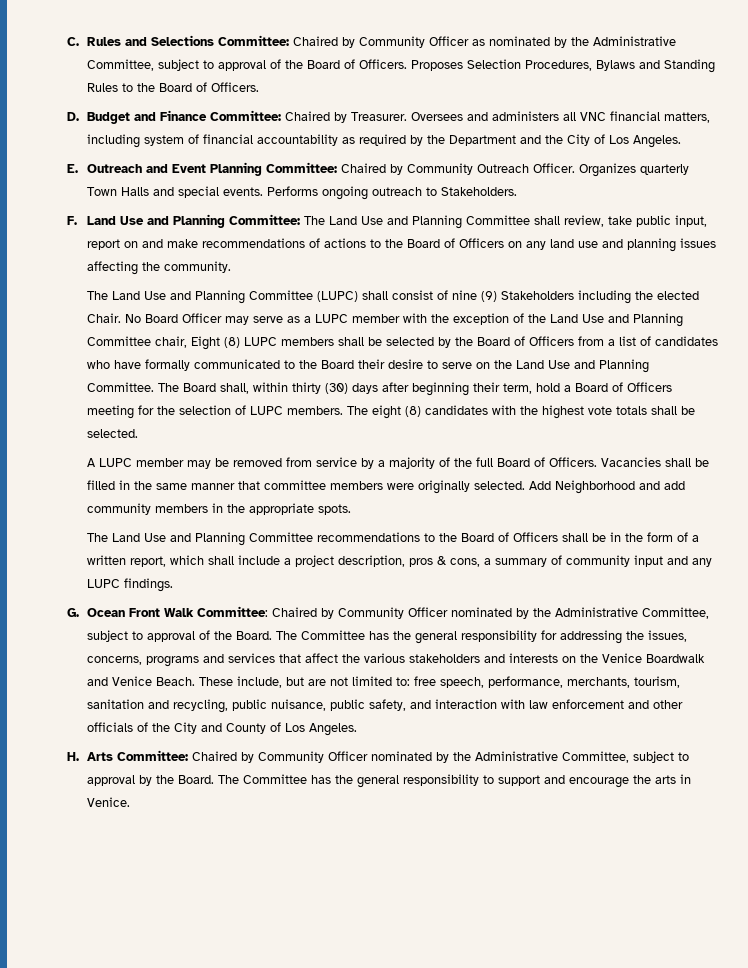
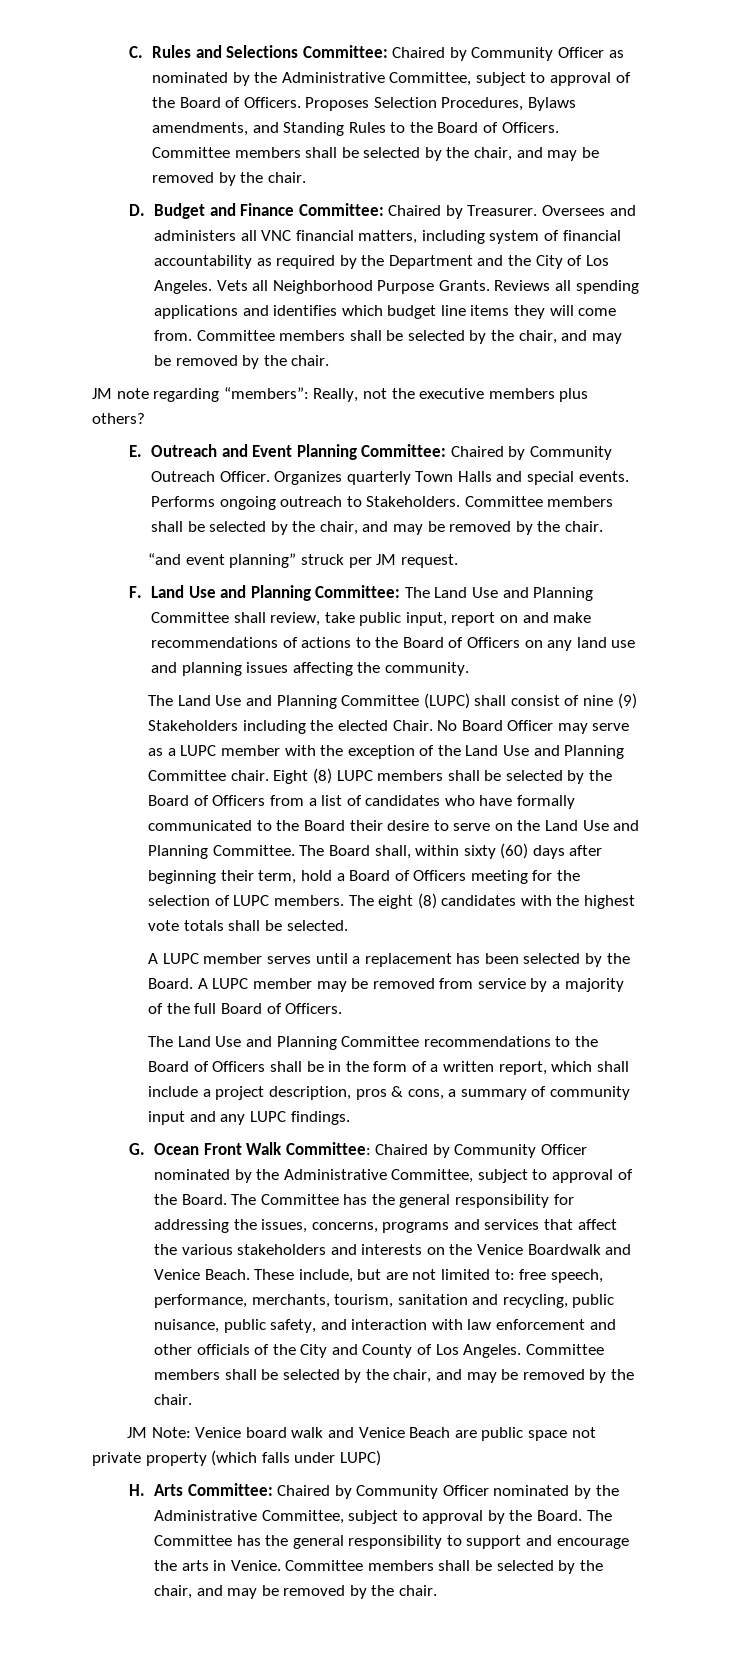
- Proposes Selection Procedures, Bylaws and Standing Rules to the Board of Officers.
+ Proposes Selection Procedures, Bylaws amendments, and Standing Rules to the Board of Officers. Committee members shall be selected by the chair, and may be removed by the chair.
+ Vets all Neighborhood Purpose Grants. Reviews all spending applications and identifies which budget line items they will come from. Committee members shall be selected by the chair, and may be removed by the chair.
+ JM note regarding “members”: Really, not the executive members plus others?
- Performs ongoing outreach to Stakeholders.
+ Performs ongoing outreach to Stakeholders. Committee members shall be selected by the chair, and may be removed by the chair.
+ “and event planning” struck per JM request.
- No Board Officer may serve as a LUPC member with the exception of the Land Use and Planning Committee chair, Eight (8) LUPC members shall be selected by the Board of Officers from a list of candidates who have formally communicated to the Board their desire to serve on the Land Use and Planning Committee.
+ No Board Officer may serve as a LUPC member with the exception of the Land Use and Planning Committee chair. Eight (8) LUPC members shall be selected by the Board of Officers from a list of candidates who have formally communicated to the Board their desire to serve on the Land Use and Planning Committee.
- The Board shall, within thirty (30) days after beginning their term, hold a Board of Officers meeting for the selection of LUPC members.
+ The Board shall, within sixty (60) days after beginning their term, hold a Board of Officers meeting for the selection of LUPC members.
- A LUPC member may be removed from service by a majority of the full Board of Officers. Vacancies shall be filled in the same manner that committee members were originally selected. Add Neighborhood and add community members in the appropriate spots.
+ A LUPC member serves until a replacement has been selected by the Board. A LUPC member may be removed from service by a majority of the full Board of Officers.
- These include, but are not limited to: free speech, performance, merchants, tourism, sanitation and recycling, public nuisance, public safety, and interaction with law enforcement and other officials of the City and County of Los Angeles.
+ These include, but are not limited to: free speech, performance, merchants, tourism, sanitation and recycling, public nuisance, public safety, and interaction with law enforcement and other officials of the City and County of Los Angeles. Committee members shall be selected by the chair, and may be removed by the chair.
+ JM Note: Venice board walk and Venice Beach are public space not private property (which falls under LUPC)
- The Committee has the general responsibility to support and encourage the arts in Venice.
+ The Committee has the general responsibility to support and encourage the arts in Venice. Committee members shall be selected by the chair, and may be removed by the chair.

